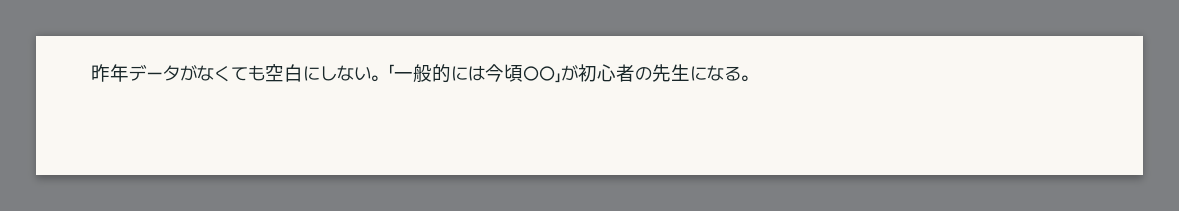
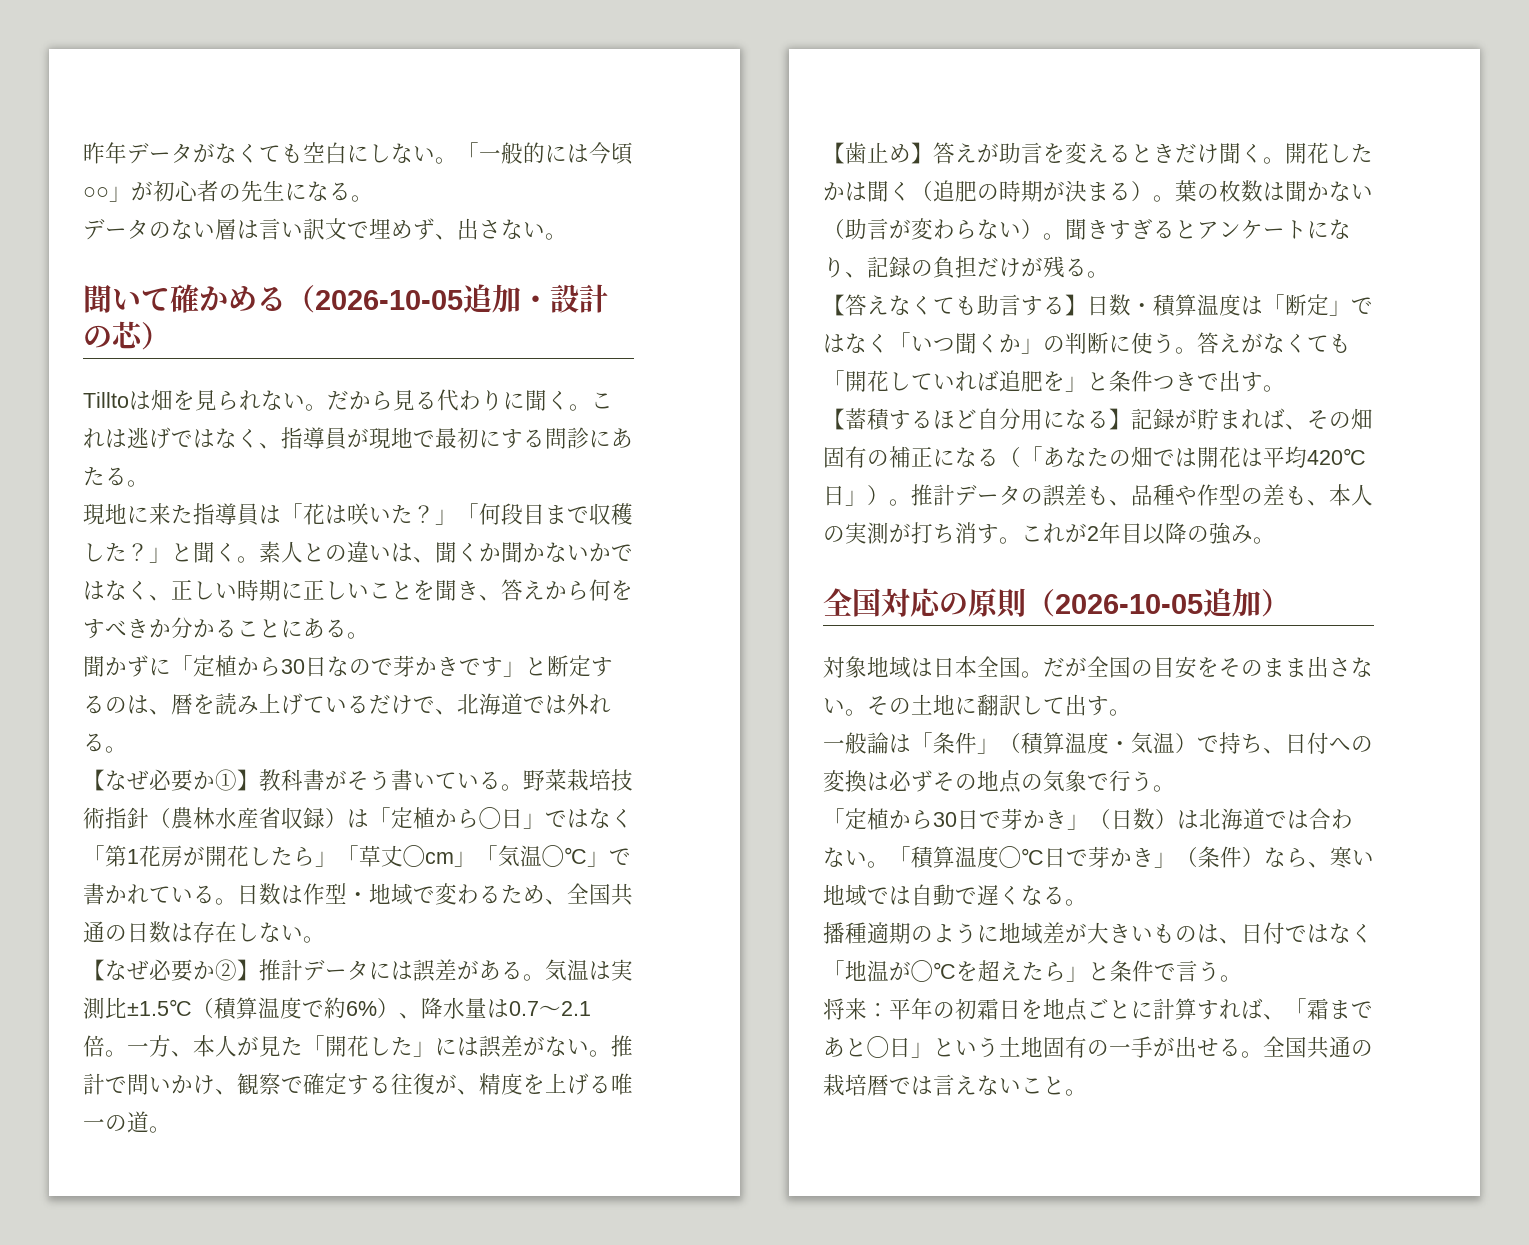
+ データのない層は言い訳文で埋めず、出さない。
+ 聞いて確かめる（2026-10-05追加・設計の芯）
+ Tilltoは畑を見られない。だから見る代わりに聞く。これは逃げではなく、指導員が現地で最初にする問診にあたる。
+ 現地に来た指導員は「花は咲いた？」「何段目まで収穫した？」と聞く。素人との違いは、聞くか聞かないかではなく、正しい時期に正しいことを聞き、答えから何をすべきか分かることにある。
+ 聞かずに「定植から30日なので芽かきです」と断定するのは、暦を読み上げているだけで、北海道では外れる。
+ 【なぜ必要か①】教科書がそう書いている。野菜栽培技術指針（農林水産省収録）は「定植から◯日」ではなく「第1花房が開花したら」「草丈◯cm」「気温◯℃」で書かれている。日数は作型・地域で変わるため、全国共通の日数は存在しない。
+ 【なぜ必要か②】推計データには誤差がある。気温は実測比±1.5℃（積算温度で約6%）、降水量は0.7〜2.1倍。一方、本人が見た「開花した」には誤差がない。推計で問いかけ、観察で確定する往復が、精度を上げる唯一の道。
+ 【歯止め】答えが助言を変えるときだけ聞く。開花したかは聞く（追肥の時期が決まる）。葉の枚数は聞かない（助言が変わらない）。聞きすぎるとアンケートになり、記録の負担だけが残る。
+ 【答えなくても助言する】日数・積算温度は「断定」ではなく「いつ聞くか」の判断に使う。答えがなくても「開花していれば追肥を」と条件つきで出す。
+ 【蓄積するほど自分用になる】記録が貯まれば、その畑固有の補正になる（「あなたの畑では開花は平均420℃日」）。推計データの誤差も、品種や作型の差も、本人の実測が打ち消す。これが2年目以降の強み。
+ 全国対応の原則（2026-10-05追加）
+ 対象地域は日本全国。だが全国の目安をそのまま出さない。その土地に翻訳して出す。
+ 一般論は「条件」（積算温度・気温）で持ち、日付への変換は必ずその地点の気象で行う。
+ 「定植から30日で芽かき」（日数）は北海道では合わない。「積算温度◯℃日で芽かき」（条件）なら、寒い地域では自動で遅くなる。
+ 播種適期のように地域差が大きいものは、日付ではなく「地温が◯℃を超えたら」と条件で言う。
+ 将来：平年の初霜日を地点ごとに計算すれば、「霜まであと◯日」という土地固有の一手が出せる。全国共通の栽培暦では言えないこと。

